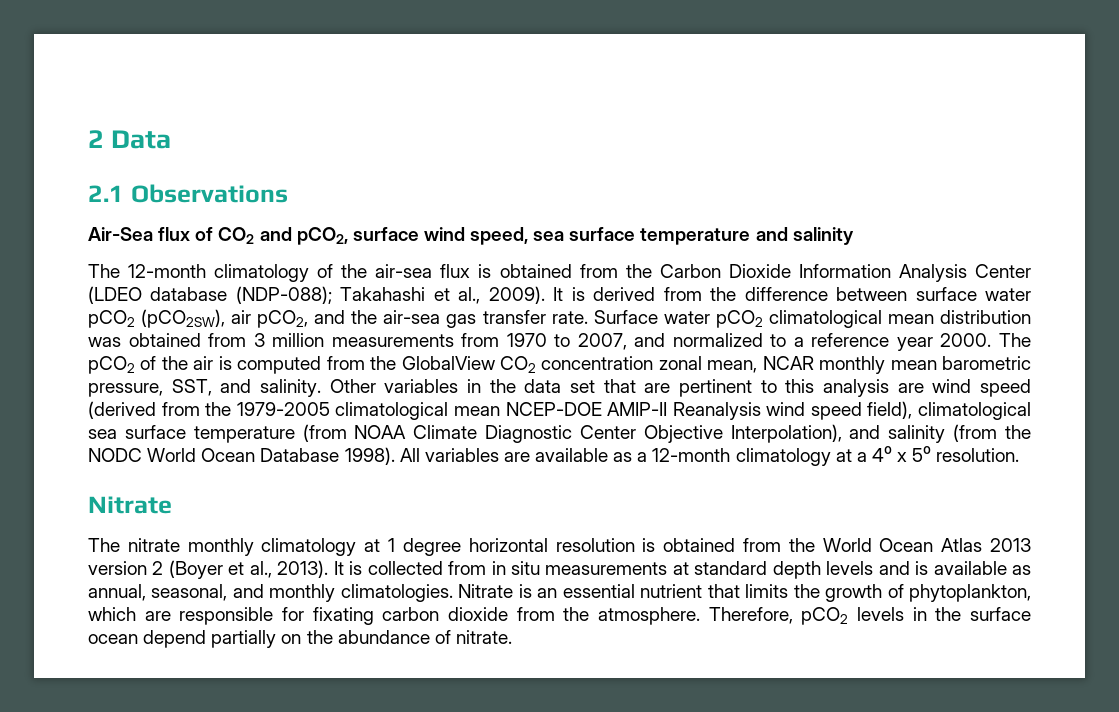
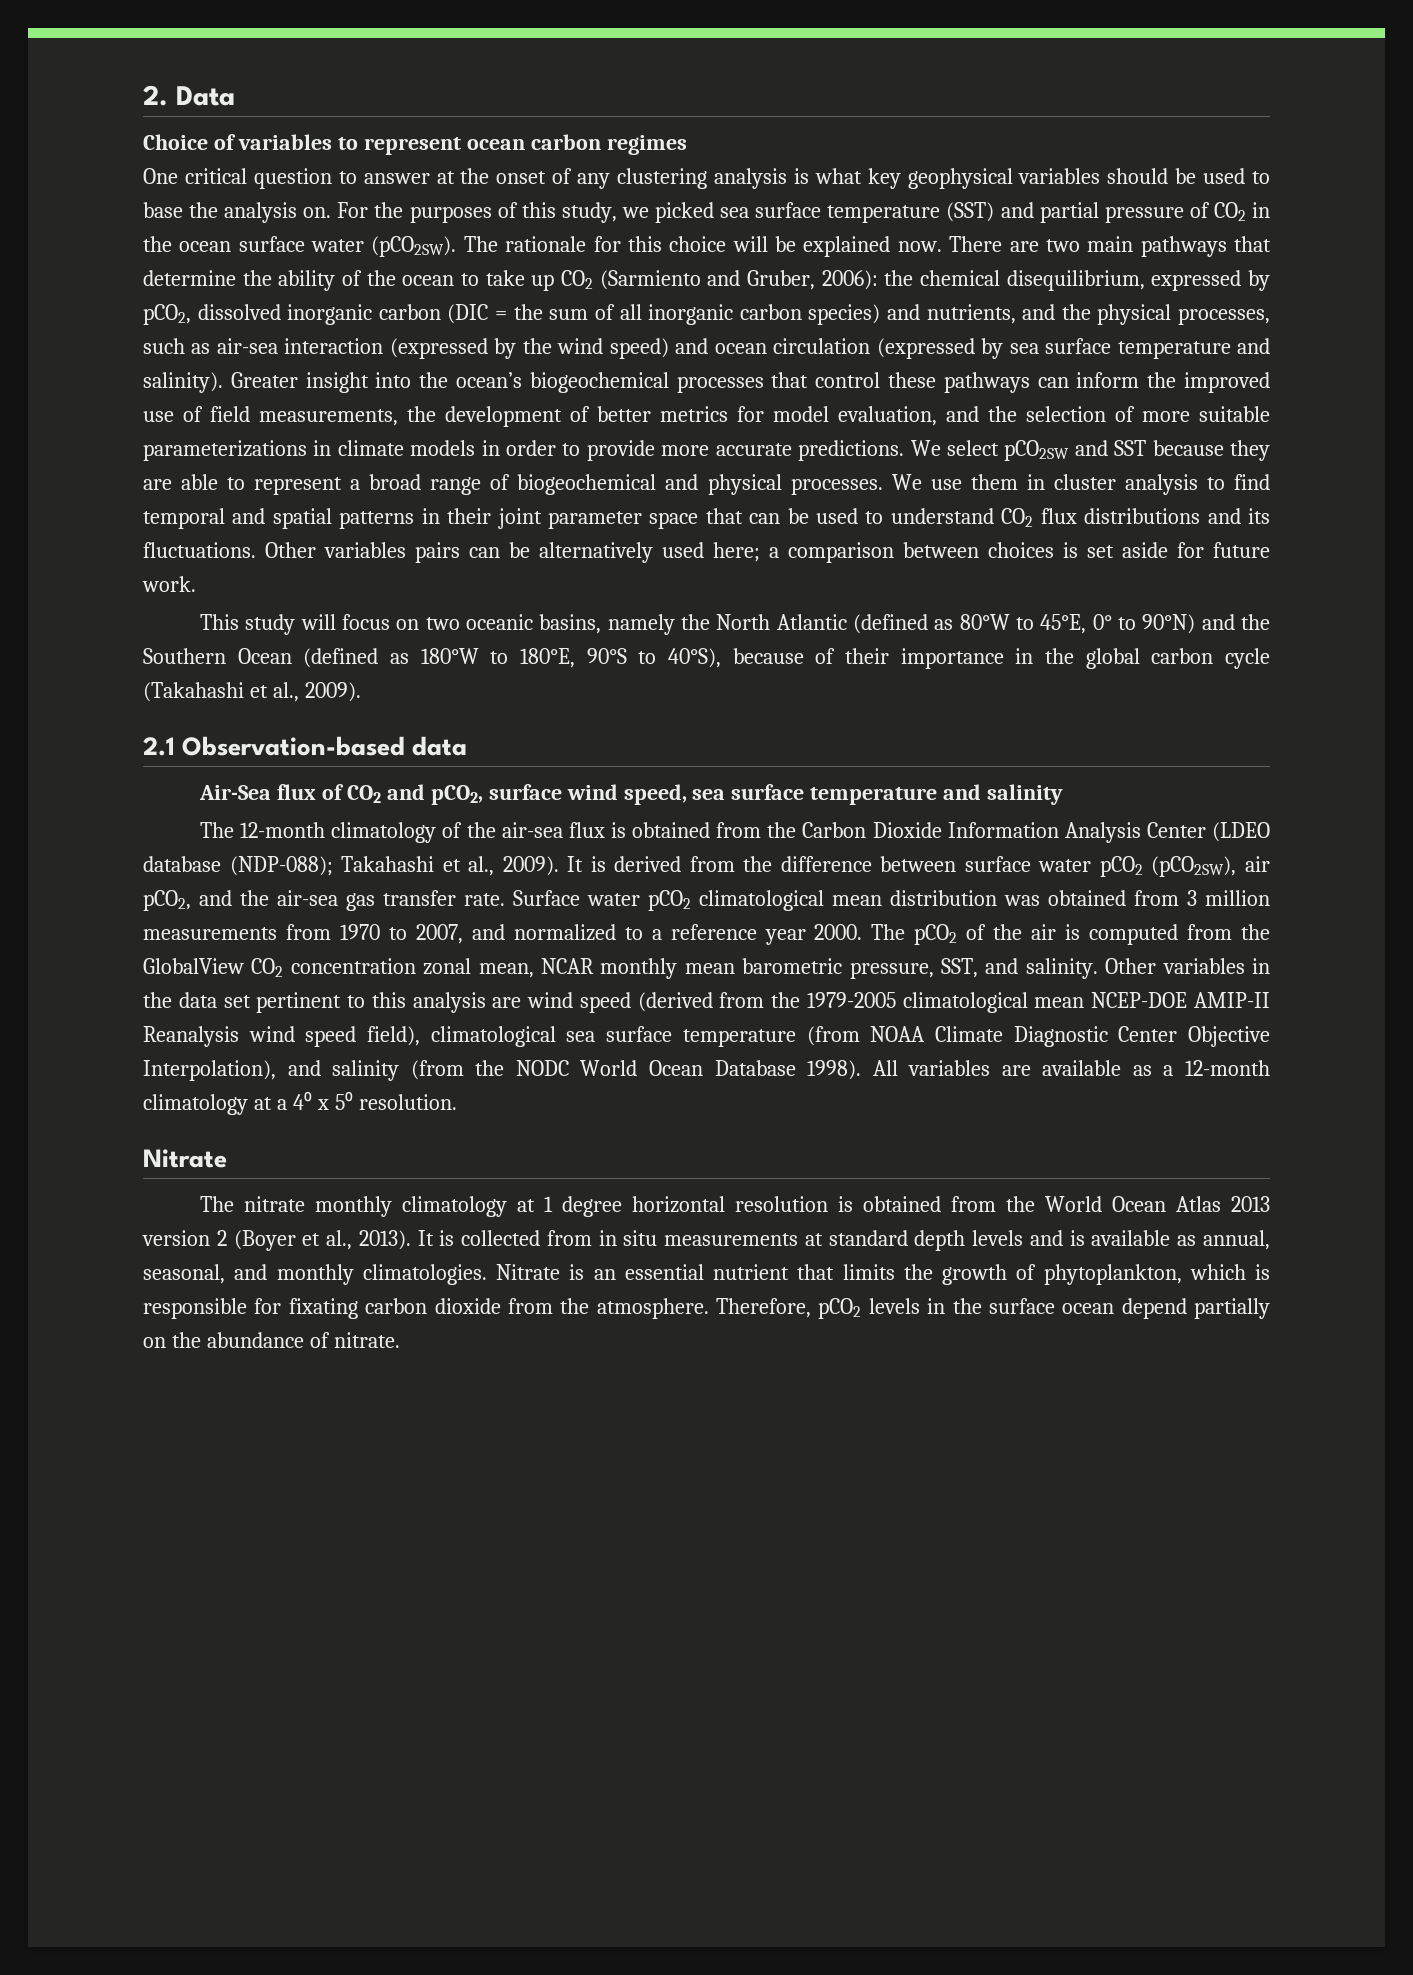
- 2 Data
+ 2. Data
+ Choice of variables to represent ocean carbon regimes
+ One critical question to answer at the onset of any clustering analysis is what key geophysical variables should be used to base the analysis on. For the purposes of this study, we picked sea surface temperature (SST) and partial pressure of CO2 in the ocean surface water (pCO2SW). The rationale for this choice will be explained now. There are two main pathways that determine the ability of the ocean to take up CO2 (Sarmiento and Gruber, 2006): the chemical disequilibrium, expressed by pCO2, dissolved inorganic carbon (DIC = the sum of all inorganic carbon species) and nutrients, and the physical processes, such as air-sea interaction (expressed by the wind speed) and ocean circulation (expressed by sea surface temperature and salinity). Greater insight into the ocean’s biogeochemical processes that control these pathways can inform the improved use of field measurements, the development of better metrics for model evaluation, and the selection of more suitable parameterizations in climate models in order to provide more accurate predictions. We select pCO2SW and SST because they are able to represent a broad range of biogeochemical and physical processes. We use them in cluster analysis to find temporal and spatial patterns in their joint parameter space that can be used to understand CO2 flux distributions and its fluctuations. Other variables pairs can be alternatively used here; a comparison between choices is set aside for future work.
+ This study will focus on two oceanic basins, namely the North Atlantic (defined as 80°W to 45°E, 0° to 90°N) and the Southern Ocean (defined as 180°W to 180°E, 90°S to 40°S), because of their importance in the global carbon cycle (Takahashi et al., 2009).
- 2.1 Observations
+ 2.1 Observation-based data
- Other variables in the data set that are pertinent to this analysis are wind speed (derived from the 1979-2005 climatological mean NCEP-DOE AMIP-II Reanalysis wind speed field), climatological sea surface temperature (from NOAA Climate Diagnostic Center Objective Interpolation), and salinity (from the NODC World Ocean Database 1998).
+ Other variables in the data set pertinent to this analysis are wind speed (derived from the 1979-2005 climatological mean NCEP-DOE AMIP-II Reanalysis wind speed field), climatological sea surface temperature (from NOAA Climate Diagnostic Center Objective Interpolation), and salinity (from the NODC World Ocean Database 1998).
- Nitrate is an essential nutrient that limits the growth of phytoplankton, which are responsible for fixating carbon dioxide from the atmosphere.
+ Nitrate is an essential nutrient that limits the growth of phytoplankton, which is responsible for fixating carbon dioxide from the atmosphere.

